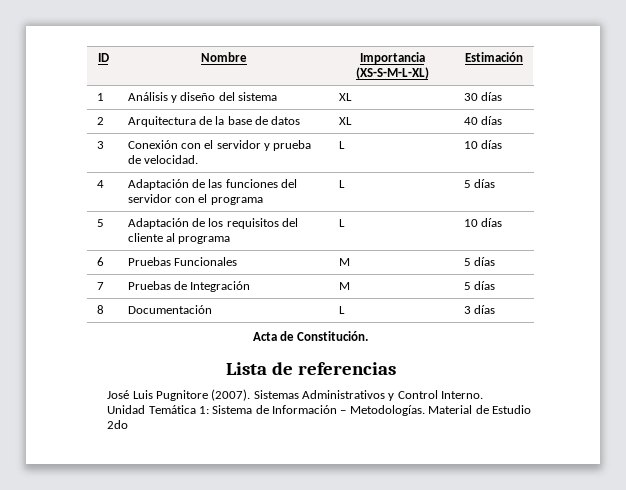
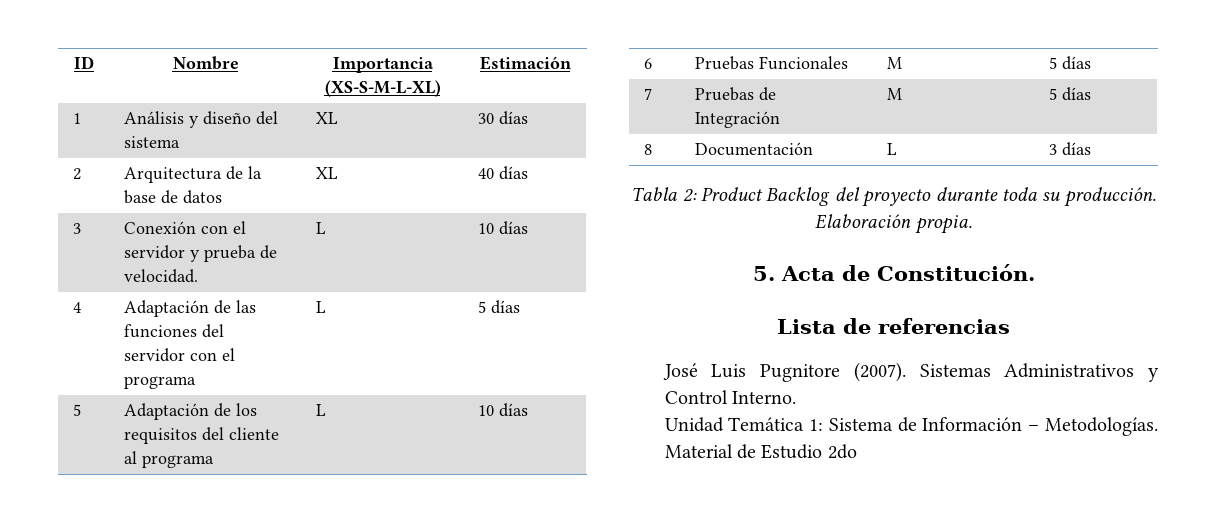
- Acta de Constitución.
+ Tabla 2: Product Backlog del proyecto durante toda su producción. Elaboración propia.
+ 5. Acta de Constitución.

